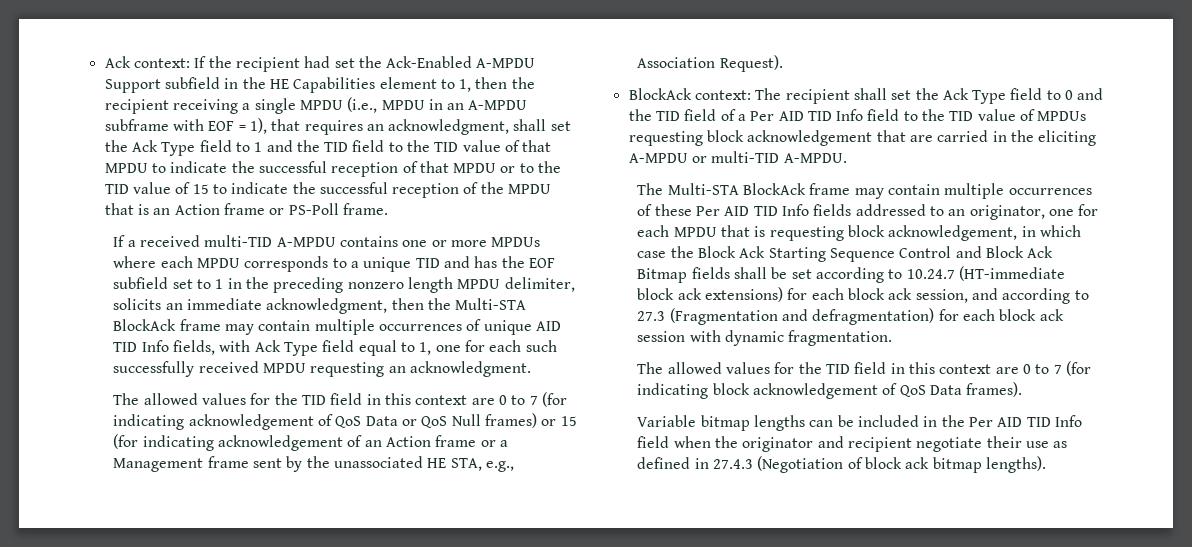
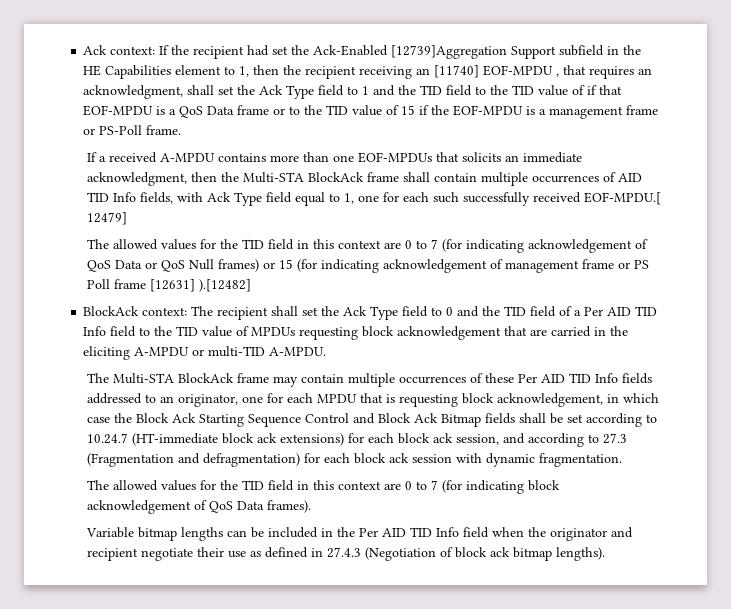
- Ack context: If the recipient had set the Ack-Enabled A-MPDU Support subfield in the HE Capabilities element to 1, then the recipient receiving a single MPDU (i.e., MPDU in an A-MPDU subframe with EOF = 1), that requires an acknowledgment, shall set the Ack Type field to 1 and the TID field to the TID value of that MPDU to indicate the successful reception of that MPDU or to the TID value of 15 to indicate the successful reception of the MPDU that is an Action frame or PS-Poll frame.
+ Ack context: If the recipient had set the Ack-Enabled [12739]Aggregation Support subfield in the HE Capabilities element to 1, then the recipient receiving an [11740] EOF-MPDU , that requires an acknowledgment, shall set the Ack Type field to 1 and the TID field to the TID value of if that EOF-MPDU is a QoS Data frame or to the TID value of 15 if the EOF-MPDU is a management frame or PS-Poll frame.
- If a received multi-TID A-MPDU contains one or more MPDUs where each MPDU corresponds to a unique TID and has the EOF subfield set to 1 in the preceding nonzero length MPDU delimiter, solicits an immediate acknowledgment, then the Multi-STA BlockAck frame may contain multiple occurrences of unique AID TID Info fields, with Ack Type field equal to 1, one for each such successfully received MPDU requesting an acknowledgment.
+ If a received A-MPDU contains more than one EOF-MPDUs that solicits an immediate acknowledgment, then the Multi-STA BlockAck frame shall contain multiple occurrences of AID TID Info fields, with Ack Type field equal to 1, one for each such successfully received EOF-MPDU.[ 12479]
- The allowed values for the TID field in this context are 0 to 7 (for indicating acknowledgement of QoS Data or QoS Null frames) or 15 (for indicating acknowledgement of an Action frame or a Management frame sent by the unassociated HE STA, e.g., Association Request).
+ The allowed values for the TID field in this context are 0 to 7 (for indicating acknowledgement of QoS Data or QoS Null frames) or 15 (for indicating acknowledgement of management frame or PS Poll frame [12631] ).[12482]

